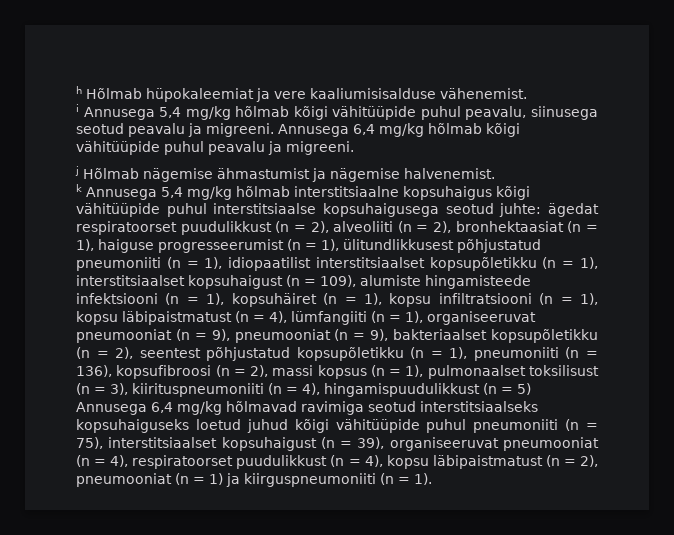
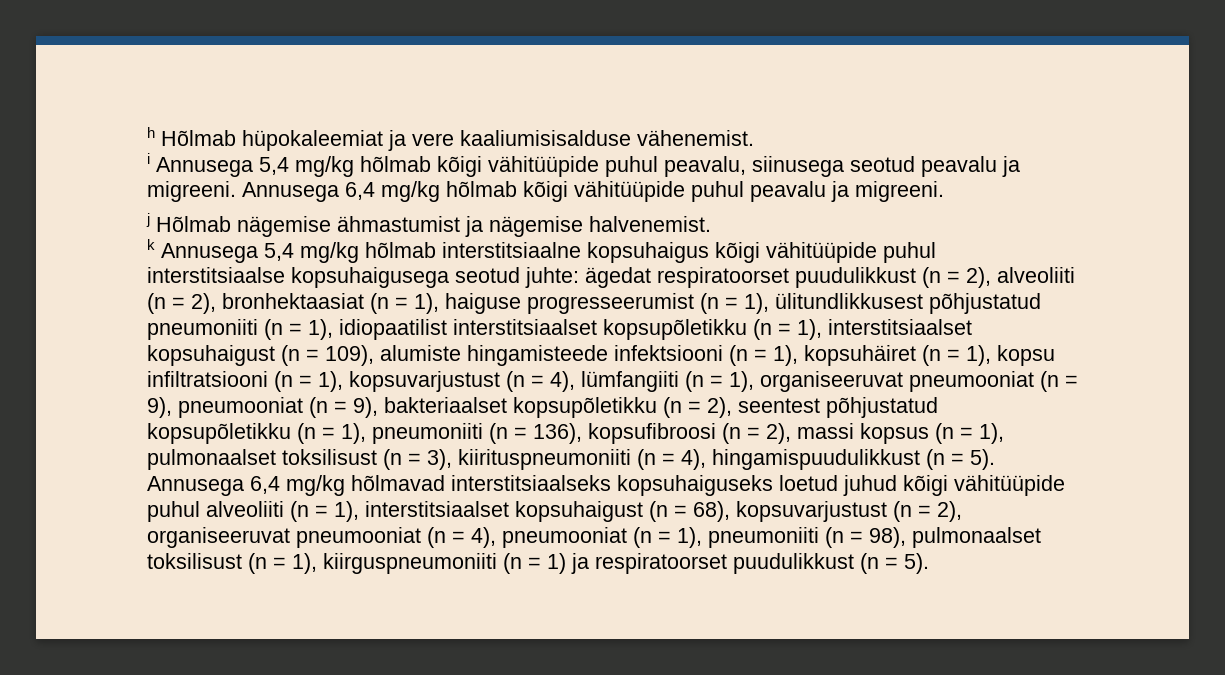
- ägedat respiratoorset puudulikkust (n = 2), alveoliiti (n = 2), bronhektaasiat (n = 1), haiguse progresseerumist (n = 1), ülitundlikkusest põhjustatud pneumoniiti (n = 1), idiopaatilist interstitsiaalset kopsupõletikku (n = 1), interstitsiaalset kopsuhaigust (n = 109), alumiste hingamisteede infektsiooni (n = 1), kopsuhäiret (n = 1), kopsu infiltratsiooni (n = 1), kopsu läbipaistmatust (n = 4), lümfangiiti (n = 1), organiseeruvat pneumooniat (n = 9), pneumooniat (n = 9), bakteriaalset kopsupõletikku (n = 2), seentest põhjustatud kopsupõletikku (n = 1), pneumoniiti (n = 136), kopsufibroosi (n = 2), massi kopsus (n = 1), pulmonaalset toksilisust (n = 3), kiirituspneumoniiti (n = 4), hingamispuudulikkust (n = 5) Annusega 6,4 mg/kg hõlmavad ravimiga seotud interstitsiaalseks kopsuhaiguseks loetud juhud kõigi vähitüüpide puhul pneumoniiti (n = 75), interstitsiaalset kopsuhaigust (n = 39), organiseeruvat pneumooniat (n = 4), respiratoorset puudulikkust (n = 4), kopsu läbipaistmatust (n = 2), pneumooniat (n = 1) ja kiirguspneumoniiti (n = 1).
+ ägedat respiratoorset puudulikkust (n = 2), alveoliiti (n = 2), bronhektaasiat (n = 1), haiguse progresseerumist (n = 1), ülitundlikkusest põhjustatud pneumoniiti (n = 1), idiopaatilist interstitsiaalset kopsupõletikku (n = 1), interstitsiaalset kopsuhaigust (n = 109), alumiste hingamisteede infektsiooni (n = 1), kopsuhäiret (n = 1), kopsu infiltratsiooni (n = 1), kopsuvarjustust (n = 4), lümfangiiti (n = 1), organiseeruvat pneumooniat (n = 9), pneumooniat (n = 9), bakteriaalset kopsupõletikku (n = 2), seentest põhjustatud kopsupõletikku (n = 1), pneumoniiti (n = 136), kopsufibroosi (n = 2), massi kopsus (n = 1), pulmonaalset toksilisust (n = 3), kiirituspneumoniiti (n = 4), hingamispuudulikkust (n = 5). Annusega 6,4 mg/kg hõlmavad interstitsiaalseks kopsuhaiguseks loetud juhud kõigi vähitüüpide puhul alveoliiti (n = 1), interstitsiaalset kopsuhaigust (n = 68), kopsuvarjustust (n = 2), organiseeruvat pneumooniat (n = 4), pneumooniat (n = 1), pneumoniiti (n = 98), pulmonaalset toksilisust (n = 1), kiirguspneumoniiti (n = 1) ja respiratoorset puudulikkust (n = 5).

